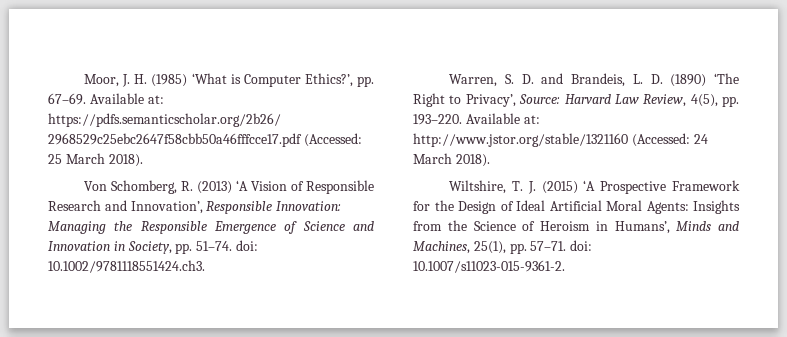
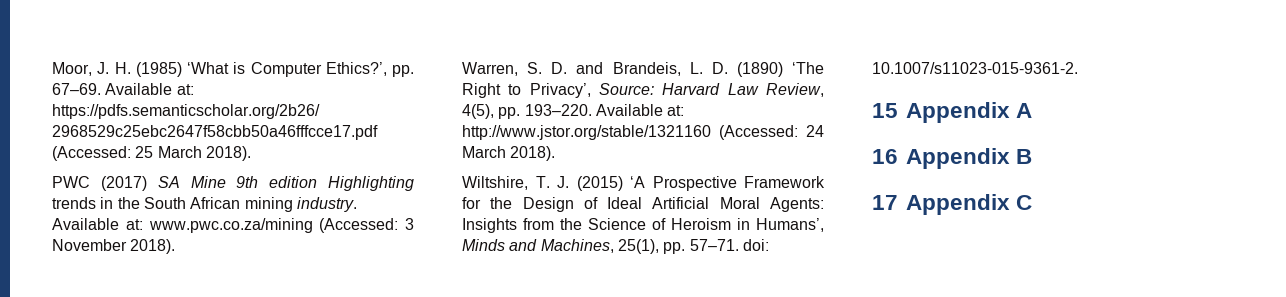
- Von Schomberg, R. (2013) ‘A Vision of Responsible Research and Innovation’, Responsible Innovation: Managing the Responsible Emergence of Science and Innovation in Society, pp. 51–74. doi: 10.1002/9781118551424.ch3.
+ PWC (2017) SA Mine 9th edition Highlighting trends in the South African mining industry. Available at: www.pwc.co.za/mining (Accessed: 3 November 2018).
+ 15 Appendix A
+ 16 Appendix B
+ 17 Appendix C

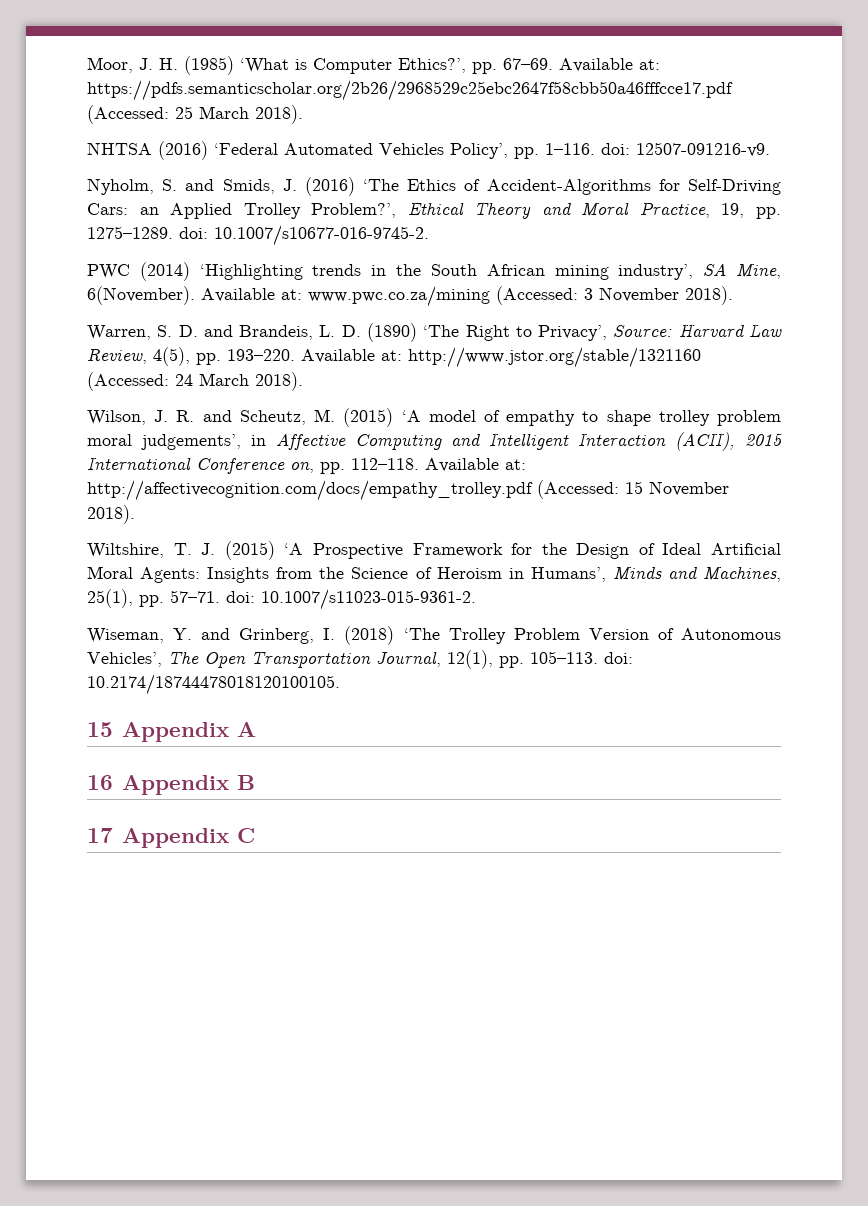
- PWC (2017) SA Mine 9th edition Highlighting trends in the South African mining industry.
+ NHTSA (2016) ‘Federal Automated Vehicles Policy’, pp. 1–116. doi: 12507-091216-v9.
+ Nyholm, S. and Smids, J. (2016) ‘The Ethics of Accident-Algorithms for Self-Driving Cars: an Applied Trolley Problem?’, Ethical Theory and Moral Practice, 19, pp. 1275–1289. doi: 10.1007/s10677-016-9745-2.
+ PWC (2014) ‘Highlighting trends in the South African mining industry’, SA Mine, 6(November).
+ Wilson, J. R. and Scheutz, M. (2015) ‘A model of empathy to shape trolley problem moral judgements’, in Affective Computing and Intelligent Interaction (ACII), 2015 International Conference on, pp. 112–118. Available at: http://affectivecognition.com/docs/empathy_trolley.pdf (Accessed: 15 November 2018).
+ Wiseman, Y. and Grinberg, I. (2018) ‘The Trolley Problem Version of Autonomous Vehicles’, The Open Transportation Journal, 12(1), pp. 105–113. doi: 10.2174/18744478018120100105.

